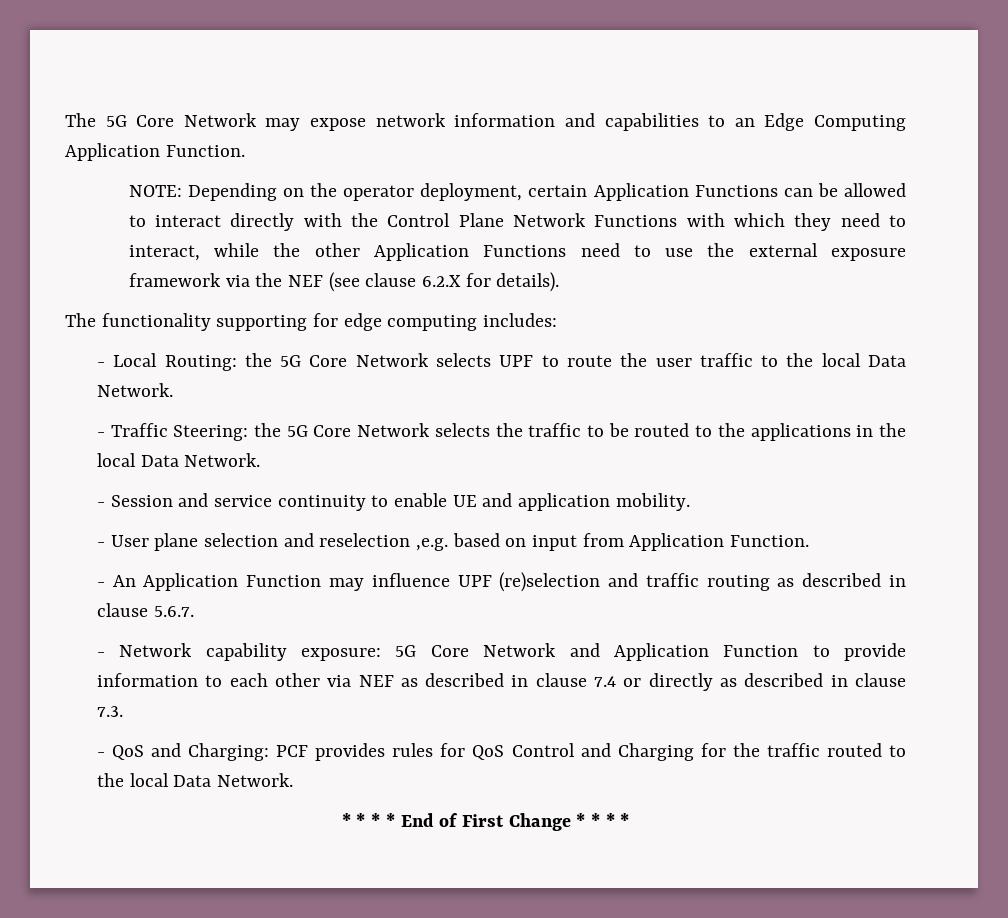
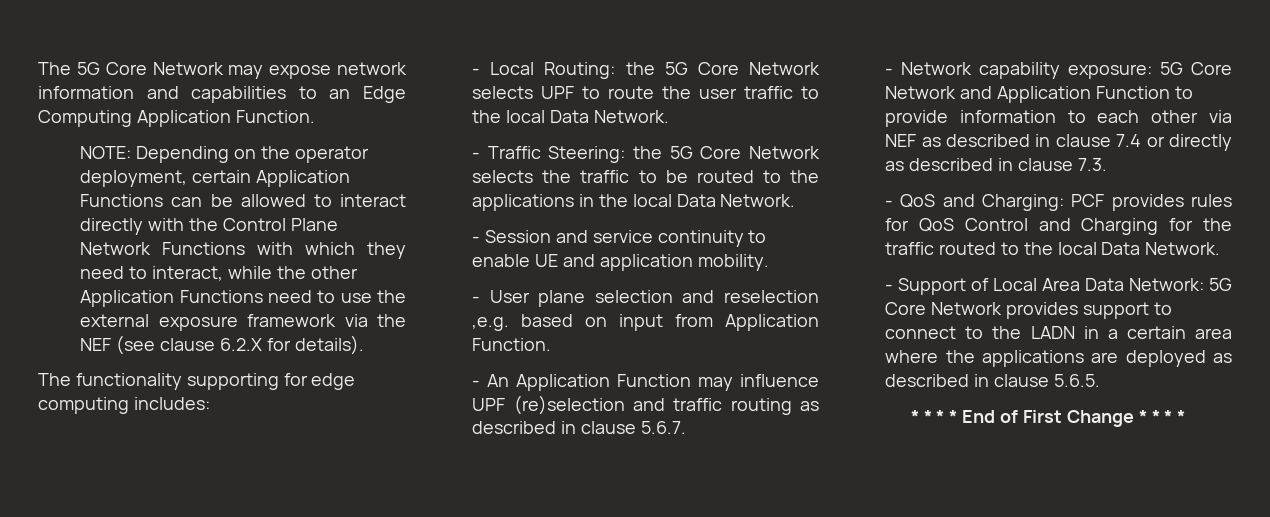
+ - Support of Local Area Data Network: 5G Core Network provides support to connect to the LADN in a certain area where the applications are deployed as described in clause 5.6.5.

